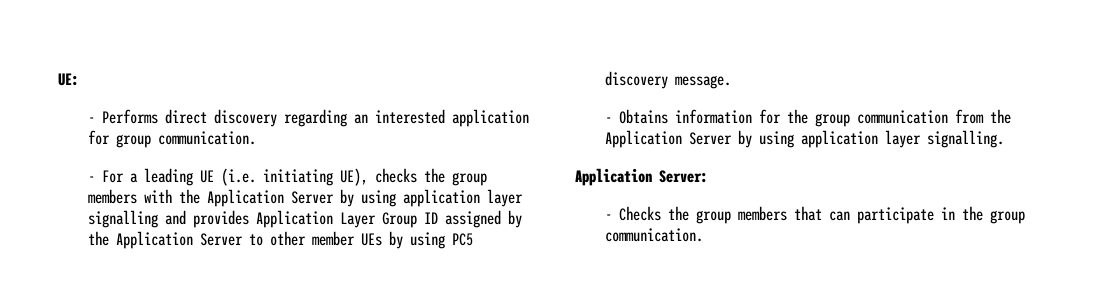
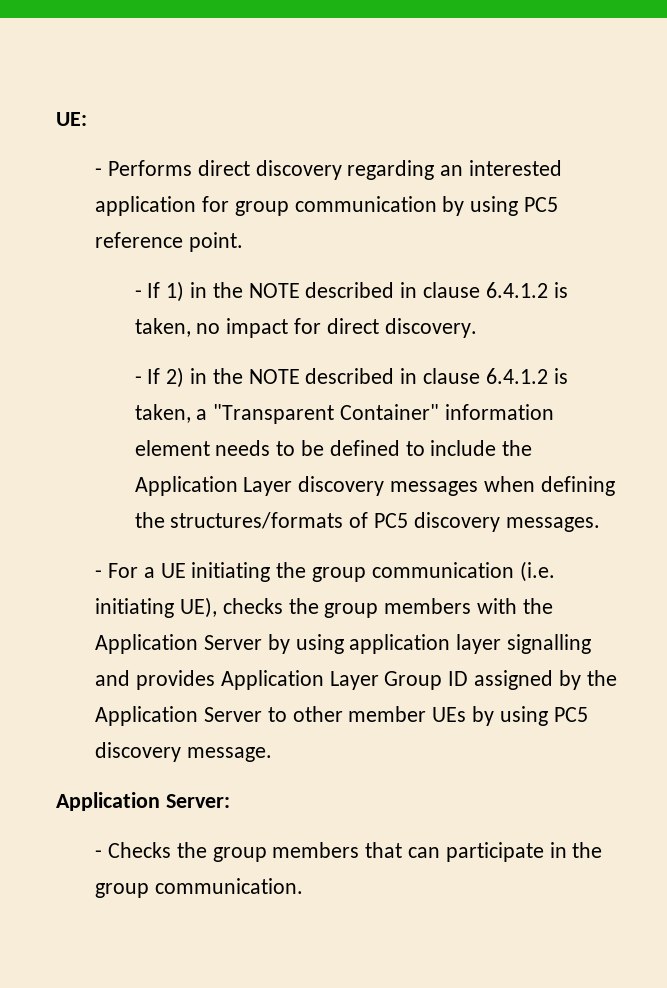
- - Performs direct discovery regarding an interested application for group communication.
- - For a leading UE (i.e. initiating UE), checks the group members with the Application Server by using application layer signalling and provides Application Layer Group ID assigned by the Application Server to other member UEs by using PC5 discovery message.
+ - Performs direct discovery regarding an interested application for group communication by using PC5 reference point.
+ - If 1) in the NOTE described in clause 6.4.1.2 is taken, no impact for direct discovery.
+ - If 2) in the NOTE described in clause 6.4.1.2 is taken, a "Transparent Container" information element needs to be defined to include the Application Layer discovery messages when defining the structures/formats of PC5 discovery messages.
+ - For a UE initiating the group communication (i.e. initiating UE), checks the group members with the Application Server by using application layer signalling and provides Application Layer Group ID assigned by the Application Server to other member UEs by using PC5 discovery message.
- - Obtains information for the group communication from the Application Server by using application layer signalling.

